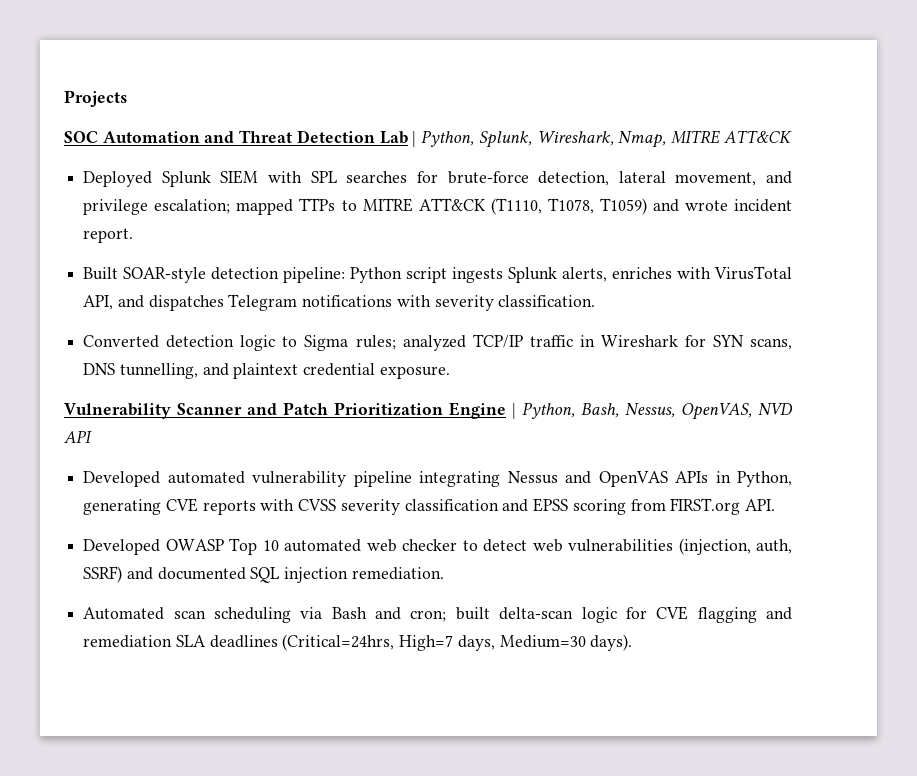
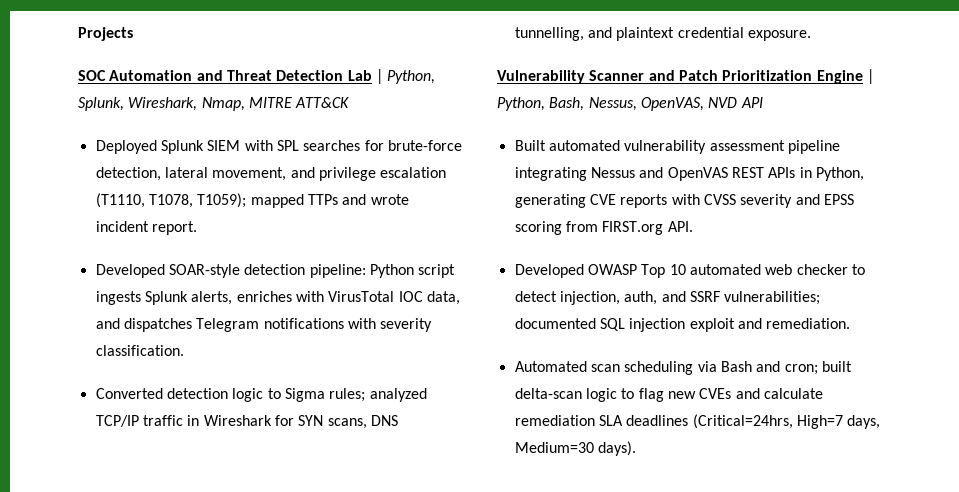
- Deployed Splunk SIEM with SPL searches for brute-force detection, lateral movement, and privilege escalation; mapped TTPs to MITRE ATT&CK (T1110, T1078, T1059) and wrote incident report.
+ Deployed Splunk SIEM with SPL searches for brute-force detection, lateral movement, and privilege escalation (T1110, T1078, T1059); mapped TTPs and wrote incident report.
- Built SOAR-style detection pipeline: Python script ingests Splunk alerts, enriches with VirusTotal API, and dispatches Telegram notifications with severity classification.
+ Developed SOAR-style detection pipeline: Python script ingests Splunk alerts, enriches with VirusTotal IOC data, and dispatches Telegram notifications with severity classification.
- Developed automated vulnerability pipeline integrating Nessus and OpenVAS APIs in Python, generating CVE reports with CVSS severity classification and EPSS scoring from FIRST.org API.
+ Built automated vulnerability assessment pipeline integrating Nessus and OpenVAS REST APIs in Python, generating CVE reports with CVSS severity and EPSS scoring from FIRST.org API.
- Developed OWASP Top 10 automated web checker to detect web vulnerabilities (injection, auth, SSRF) and documented SQL injection remediation.
+ Developed OWASP Top 10 automated web checker to detect injection, auth, and SSRF vulnerabilities; documented SQL injection exploit and remediation.
- Automated scan scheduling via Bash and cron; built delta-scan logic for CVE flagging and remediation SLA deadlines (Critical=24hrs, High=7 days, Medium=30 days).
+ Automated scan scheduling via Bash and cron; built delta-scan logic to flag new CVEs and calculate remediation SLA deadlines (Critical=24hrs, High=7 days, Medium=30 days).

